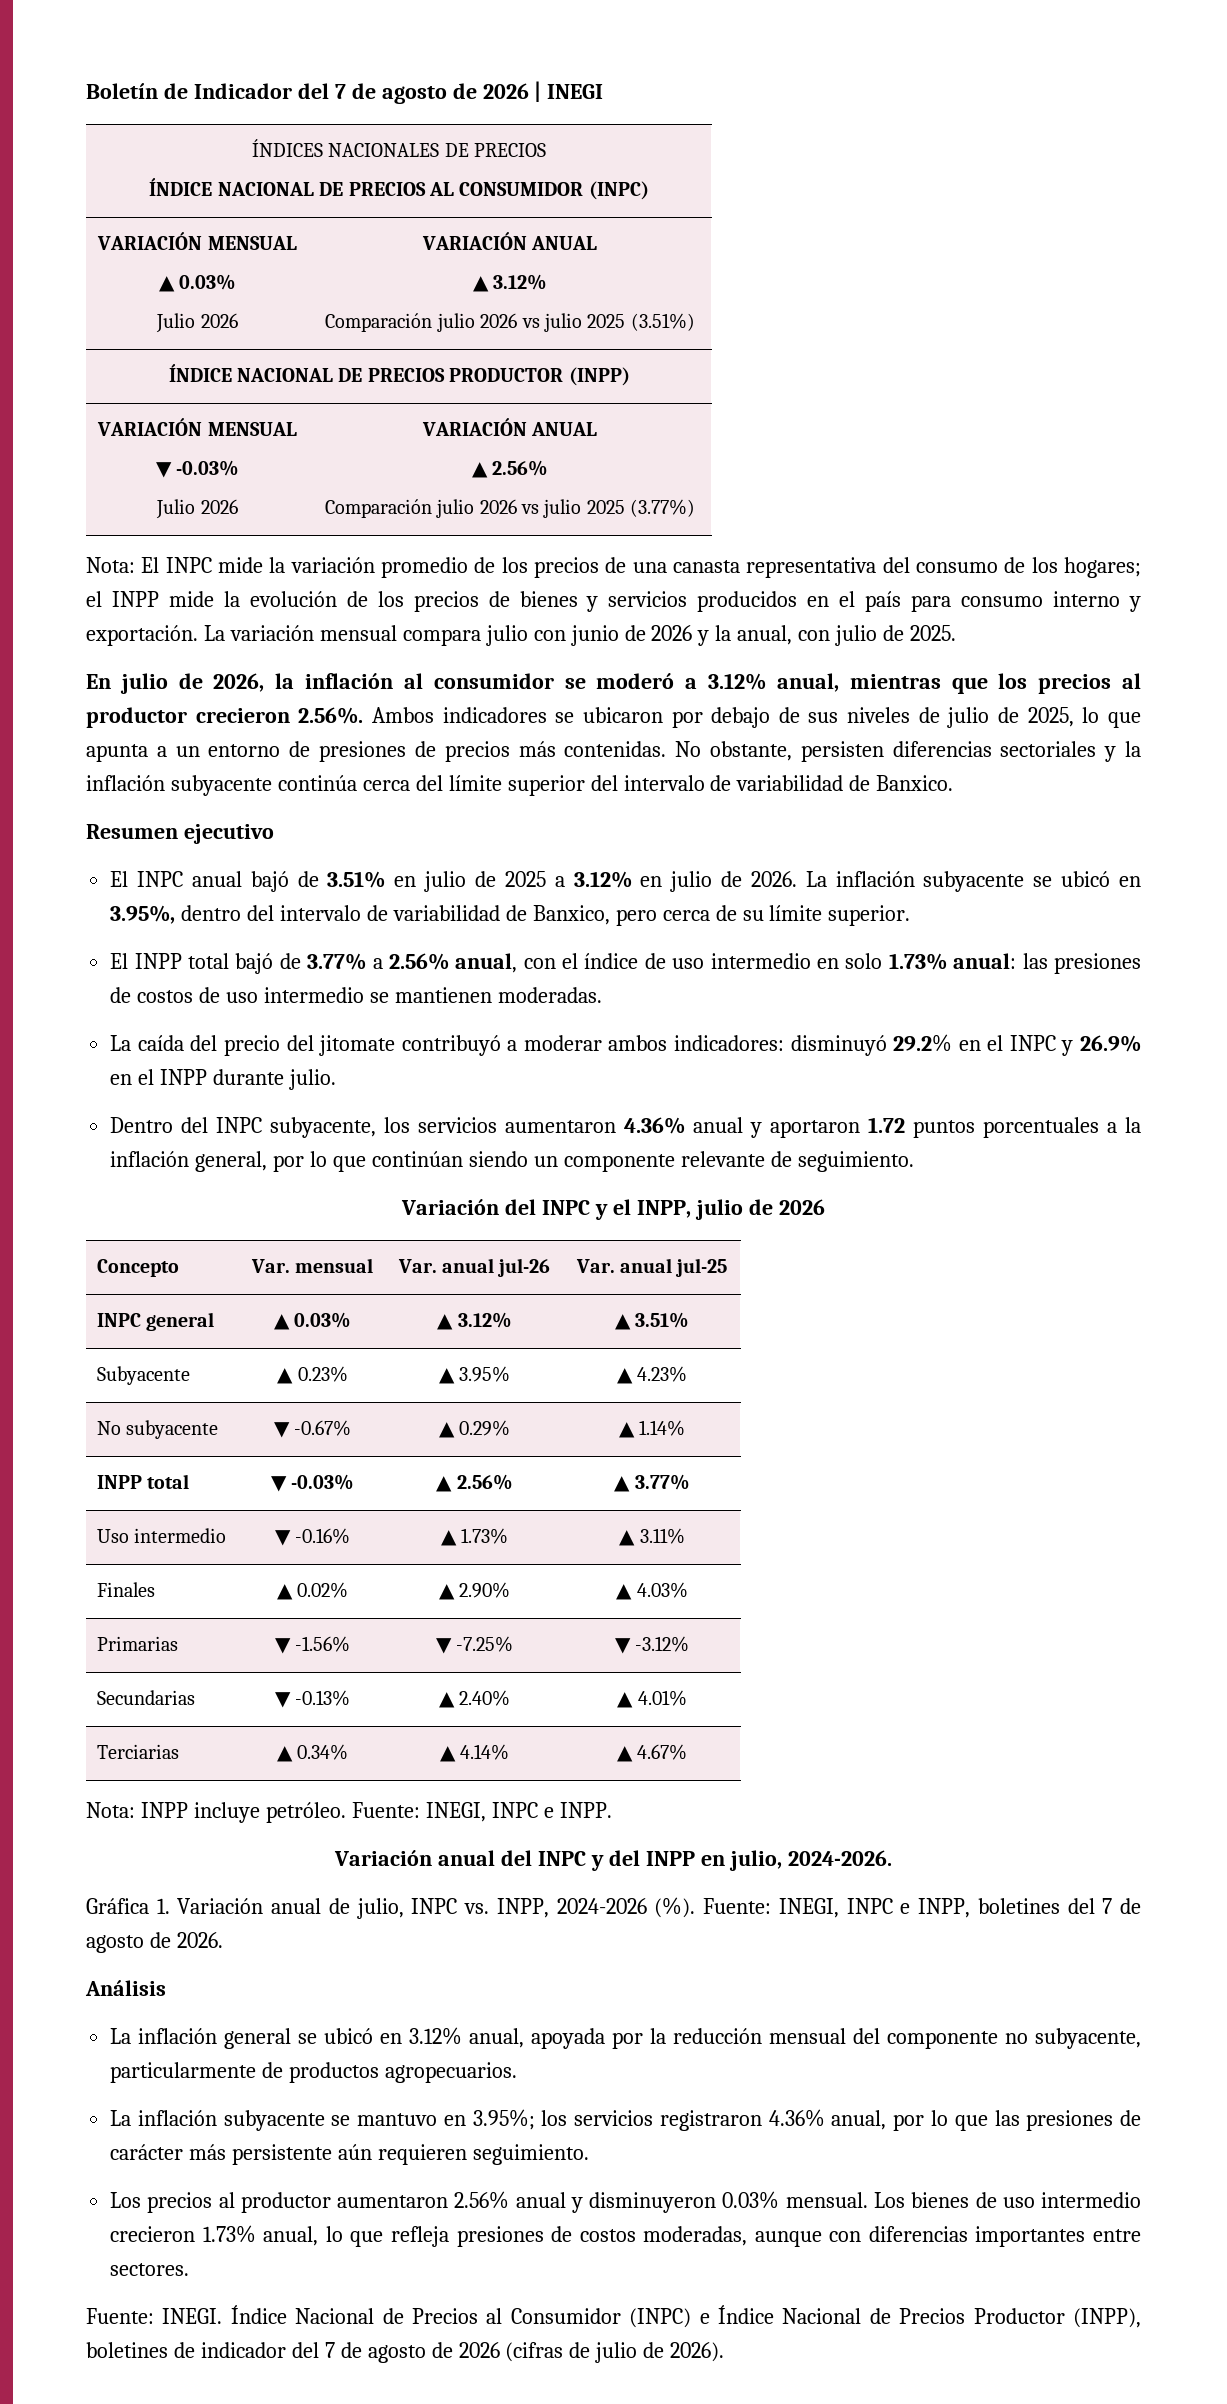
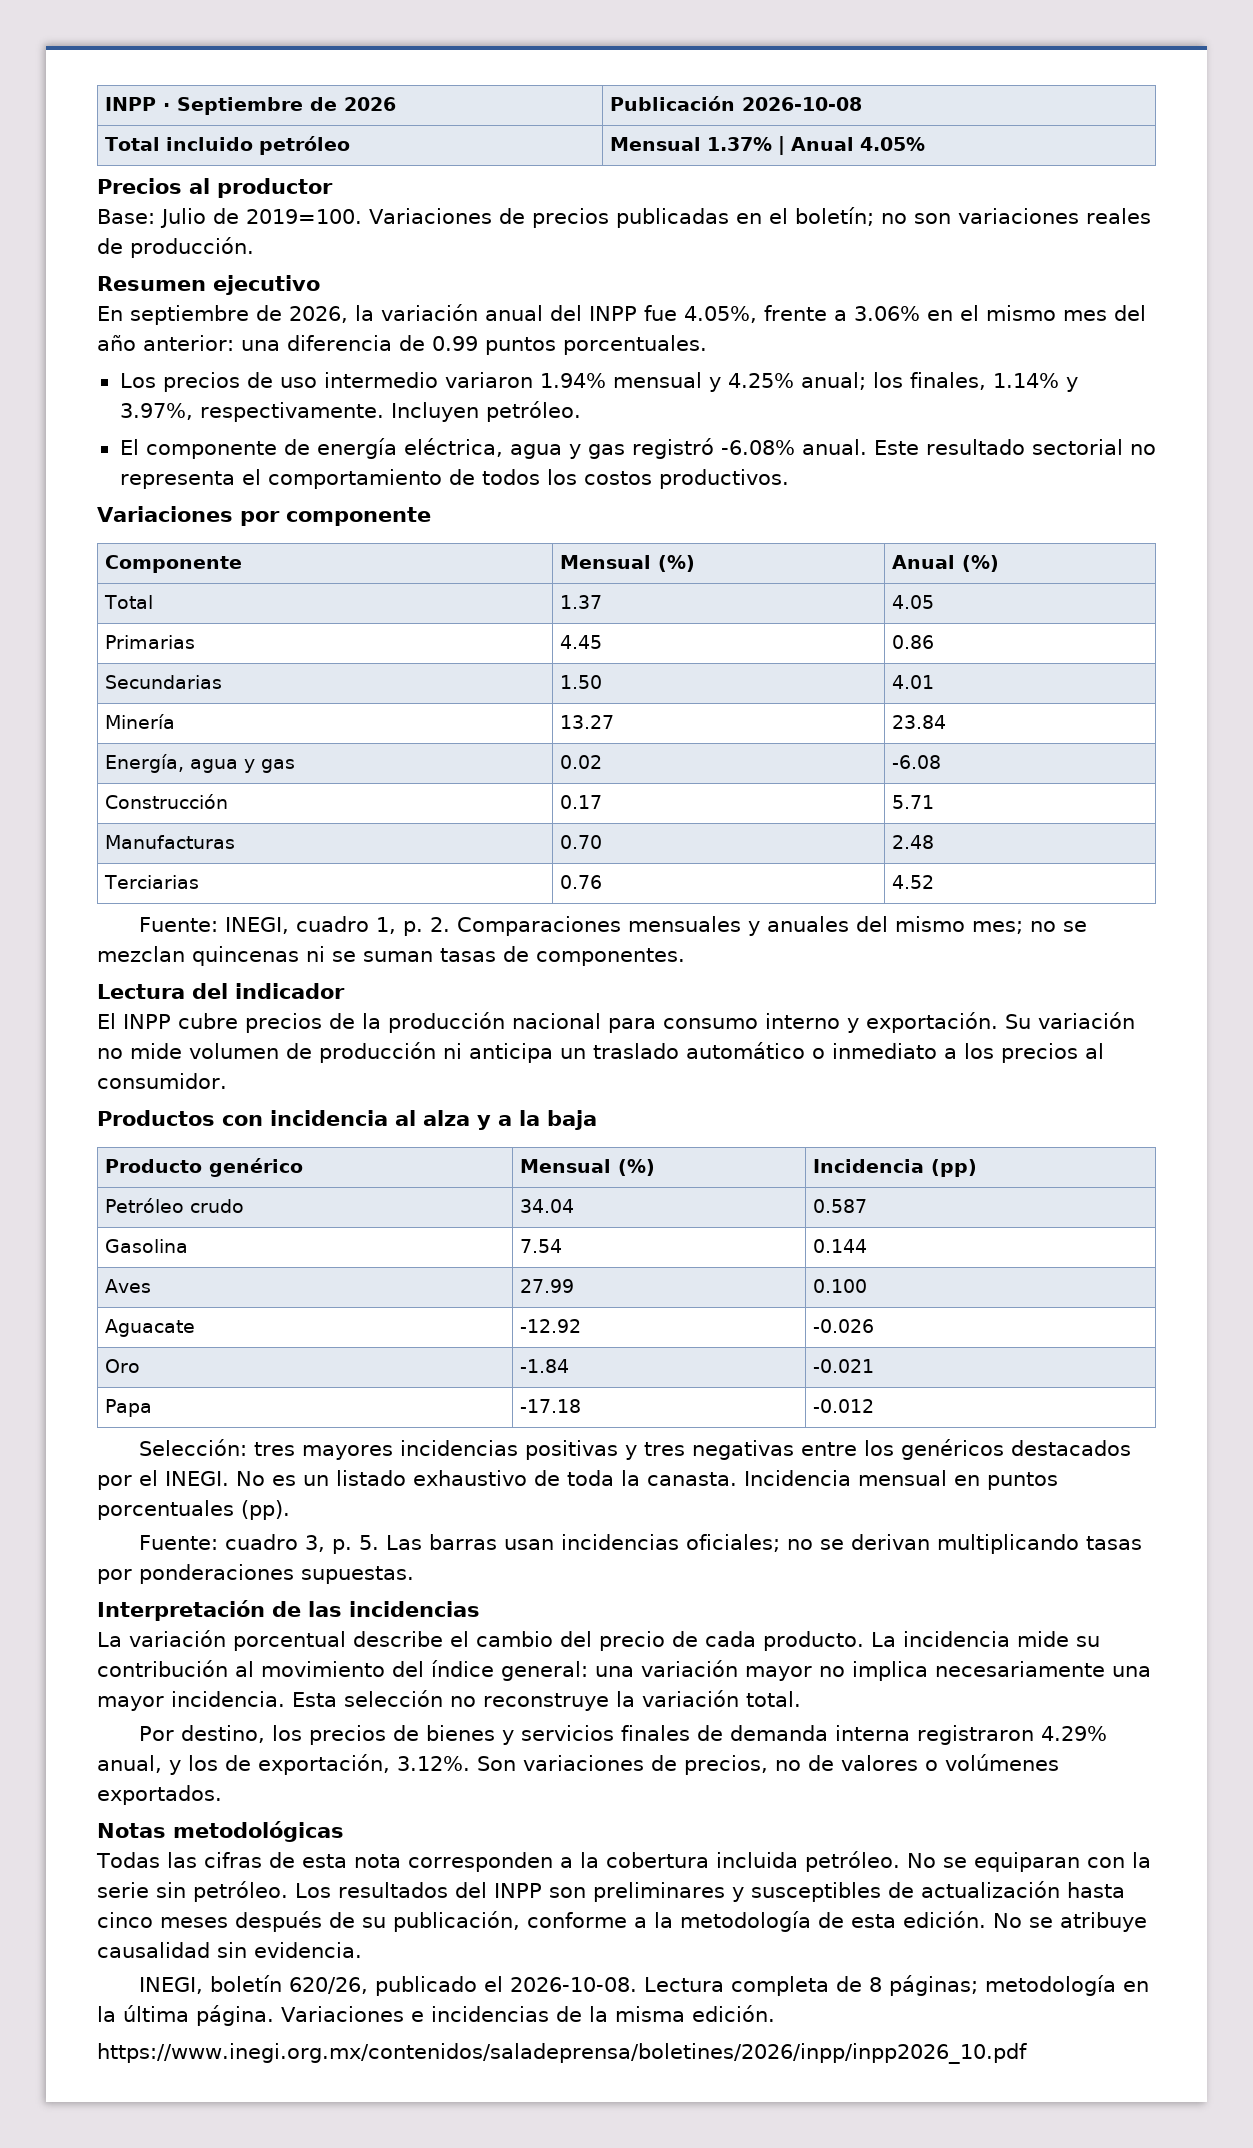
- Boletín de Indicador del 7 de agosto de 2026 | INEGI
- ÍNDICES NACIONALES DE PRECIOS
- ÍNDICE NACIONAL DE PRECIOS AL CONSUMIDOR (INPC)
- VARIACIÓN MENSUAL
- ▲ 0.03%
- Julio 2026 | VARIACIÓN ANUAL
- ▲ 3.12%
- Comparación julio 2026 vs julio 2025 (3.51%)
- ÍNDICE NACIONAL DE PRECIOS PRODUCTOR (INPP)
- VARIACIÓN MENSUAL
- ▼ -0.03%
- Julio 2026 | VARIACIÓN ANUAL
- ▲ 2.56%
- Comparación julio 2026 vs julio 2025 (3.77%)
- Nota: El INPC mide la variación promedio de los precios de una canasta representativa del consumo de los hogares; el INPP mide la evolución de los precios de bienes y servicios producidos en el país para consumo interno y exportación. La variación mensual compara julio con junio de 2026 y la anual, con julio de 2025.
- En julio de 2026, la inflación al consumidor se moderó a 3.12% anual, mientras que los precios al productor crecieron 2.56%. Ambos indicadores se ubicaron por debajo de sus niveles de julio de 2025, lo que apunta a un entorno de presiones de precios más contenidas. No obstante, persisten diferencias sectoriales y la inflación subyacente continúa cerca del límite superior del intervalo de variabilidad de Banxico.
+ INPP · Septiembre de 2026 | Publicación 2026-10-08
+ Total incluido petróleo | Mensual 1.37% | Anual 4.05%
+ Precios al productor
+ Base: Julio de 2019=100. Variaciones de precios publicadas en el boletín; no son variaciones reales de producción.
  Resumen ejecutivo
- El INPC anual bajó de 3.51% en julio de 2025 a 3.12% en julio de 2026. La inflación subyacente se ubicó en 3.95%, dentro del intervalo de variabilidad de Banxico, pero cerca de su límite superior.
- El INPP total bajó de 3.77% a 2.56% anual, con el índice de uso intermedio en solo 1.73% anual: las presiones de costos de uso intermedio se mantienen moderadas.
- La caída del precio del jitomate contribuyó a moderar ambos indicadores: disminuyó 29.2% en el INPC y 26.9% en el INPP durante julio.
- Dentro del INPC subyacente, los servicios aumentaron 4.36% anual y aportaron 1.72 puntos porcentuales a la inflación general, por lo que continúan siendo un componente relevante de seguimiento.
- Variación del INPC y el INPP, julio de 2026
- Concepto | Var. mensual | Var. anual jul-26 | Var. anual jul-25
- INPC general | ▲ 0.03% | ▲ 3.12% | ▲ 3.51%
- Subyacente | ▲ 0.23% | ▲ 3.95% | ▲ 4.23%
- No subyacente | ▼ -0.67% | ▲ 0.29% | ▲ 1.14%
- INPP total | ▼ -0.03% | ▲ 2.56% | ▲ 3.77%
- Uso intermedio | ▼ -0.16% | ▲ 1.73% | ▲ 3.11%
- Finales | ▲ 0.02% | ▲ 2.90% | ▲ 4.03%
- Primarias | ▼ -1.56% | ▼ -7.25% | ▼ -3.12%
- Secundarias | ▼ -0.13% | ▲ 2.40% | ▲ 4.01%
- Terciarias | ▲ 0.34% | ▲ 4.14% | ▲ 4.67%
- Nota: INPP incluye petróleo. Fuente: INEGI, INPC e INPP.
- Variación anual del INPC y del INPP en julio, 2024-2026.
- Gráfica 1. Variación anual de julio, INPC vs. INPP, 2024-2026 (%). Fuente: INEGI, INPC e INPP, boletines del 7 de agosto de 2026.
- Análisis
- La inflación general se ubicó en 3.12% anual, apoyada por la reducción mensual del componente no subyacente, particularmente de productos agropecuarios.
- La inflación subyacente se mantuvo en 3.95%; los servicios registraron 4.36% anual, por lo que las presiones de carácter más persistente aún requieren seguimiento.
- Los precios al productor aumentaron 2.56% anual y disminuyeron 0.03% mensual. Los bienes de uso intermedio crecieron 1.73% anual, lo que refleja presiones de costos moderadas, aunque con diferencias importantes entre sectores.
- Fuente: INEGI. Índice Nacional de Precios al Consumidor (INPC) e Índice Nacional de Precios Productor (INPP), boletines de indicador del 7 de agosto de 2026 (cifras de julio de 2026).
+ En septiembre de 2026, la variación anual del INPP fue 4.05%, frente a 3.06% en el mismo mes del año anterior: una diferencia de 0.99 puntos porcentuales.
+ Los precios de uso intermedio variaron 1.94% mensual y 4.25% anual; los finales, 1.14% y 3.97%, respectivamente. Incluyen petróleo.
+ El componente de energía eléctrica, agua y gas registró -6.08% anual. Este resultado sectorial no representa el comportamiento de todos los costos productivos.
+ Variaciones por componente
+ Componente | Mensual (%) | Anual (%)
+ Total | 1.37 | 4.05
+ Primarias | 4.45 | 0.86
+ Secundarias | 1.50 | 4.01
+ Minería | 13.27 | 23.84
+ Energía, agua y gas | 0.02 | -6.08
+ Construcción | 0.17 | 5.71
+ Manufacturas | 0.70 | 2.48
+ Terciarias | 0.76 | 4.52
+ Fuente: INEGI, cuadro 1, p. 2. Comparaciones mensuales y anuales del mismo mes; no se mezclan quincenas ni se suman tasas de componentes.
+ Lectura del indicador
+ El INPP cubre precios de la producción nacional para consumo interno y exportación. Su variación no mide volumen de producción ni anticipa un traslado automático o inmediato a los precios al consumidor.
+ Productos con incidencia al alza y a la baja
+ Producto genérico | Mensual (%) | Incidencia (pp)
+ Petróleo crudo | 34.04 | 0.587
+ Gasolina | 7.54 | 0.144
+ Aves | 27.99 | 0.100
+ Aguacate | -12.92 | -0.026
+ Oro | -1.84 | -0.021
+ Papa | -17.18 | -0.012
+ Selección: tres mayores incidencias positivas y tres negativas entre los genéricos destacados por el INEGI. No es un listado exhaustivo de toda la canasta. Incidencia mensual en puntos porcentuales (pp).
+ Fuente: cuadro 3, p. 5. Las barras usan incidencias oficiales; no se derivan multiplicando tasas por ponderaciones supuestas.
+ Interpretación de las incidencias
+ La variación porcentual describe el cambio del precio de cada producto. La incidencia mide su contribución al movimiento del índice general: una variación mayor no implica necesariamente una mayor incidencia. Esta selección no reconstruye la variación total.
+ Por destino, los precios de bienes y servicios finales de demanda interna registraron 4.29% anual, y los de exportación, 3.12%. Son variaciones de precios, no de valores o volúmenes exportados.
+ Notas metodológicas
+ Todas las cifras de esta nota corresponden a la cobertura incluida petróleo. No se equiparan con la serie sin petróleo. Los resultados del INPP son preliminares y susceptibles de actualización hasta cinco meses después de su publicación, conforme a la metodología de esta edición. No se atribuye causalidad sin evidencia.
+ INEGI, boletín 620/26, publicado el 2026-10-08. Lectura completa de 8 páginas; metodología en la última página. Variaciones e incidencias de la misma edición.
+ https://www.inegi.org.mx/contenidos/saladeprensa/boletines/2026/inpp/inpp2026_10.pdf

